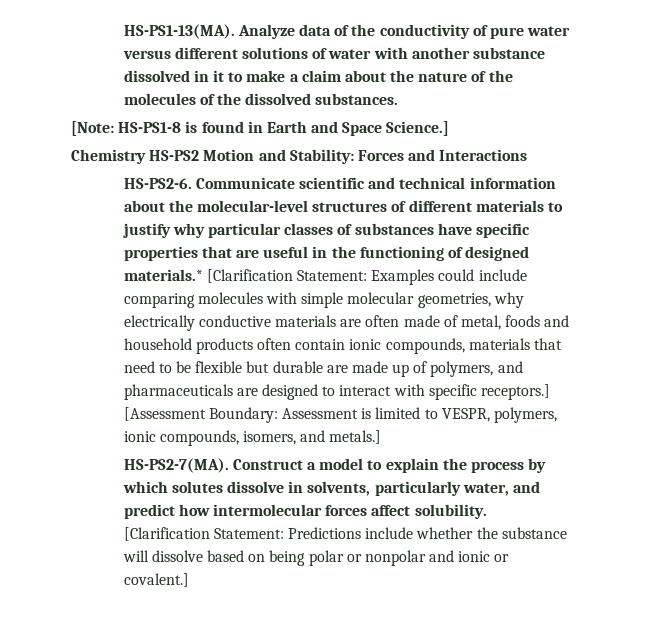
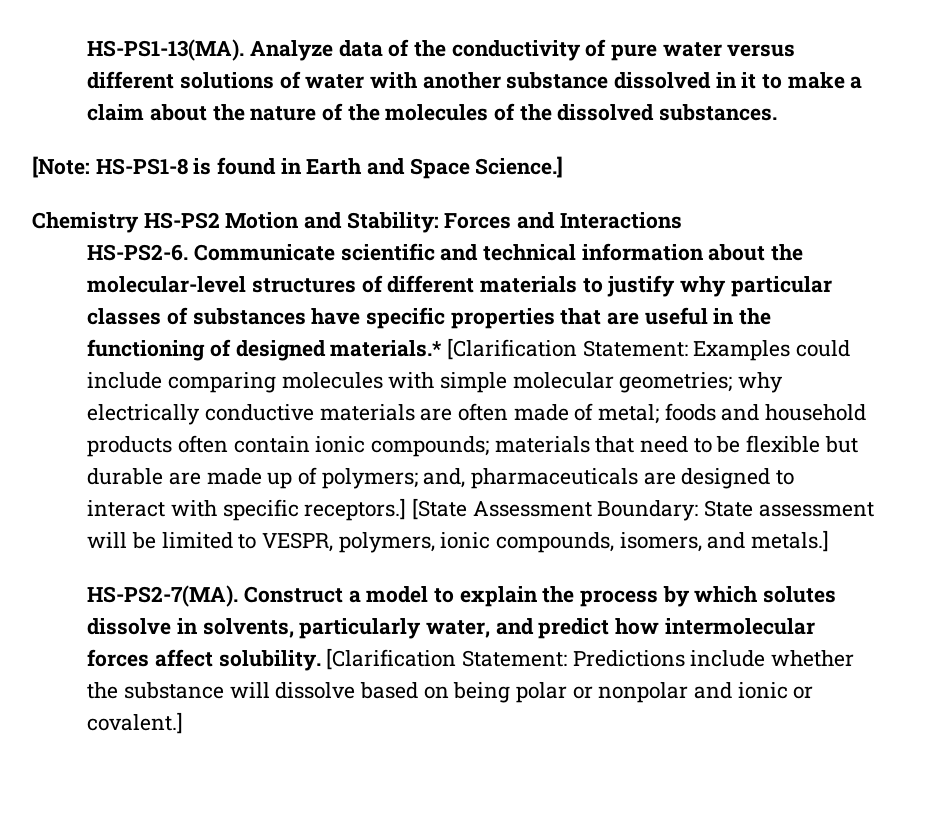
- Examples could include comparing molecules with simple molecular geometries, why electrically conductive materials are often made of metal, foods and household products often contain ionic compounds, materials that need to be flexible but durable are made up of polymers, and pharmaceuticals are designed to interact with specific receptors.]
+ Examples could include comparing molecules with simple molecular geometries; why electrically conductive materials are often made of metal; foods and household products often contain ionic compounds; materials that need to be flexible but durable are made up of polymers; and, pharmaceuticals are designed to interact with specific receptors.]
- [Assessment Boundary: Assessment is limited to VESPR, polymers, ionic compounds, isomers, and metals.]
+ [State Assessment Boundary: State assessment will be limited to VESPR, polymers, ionic compounds, isomers, and metals.]

